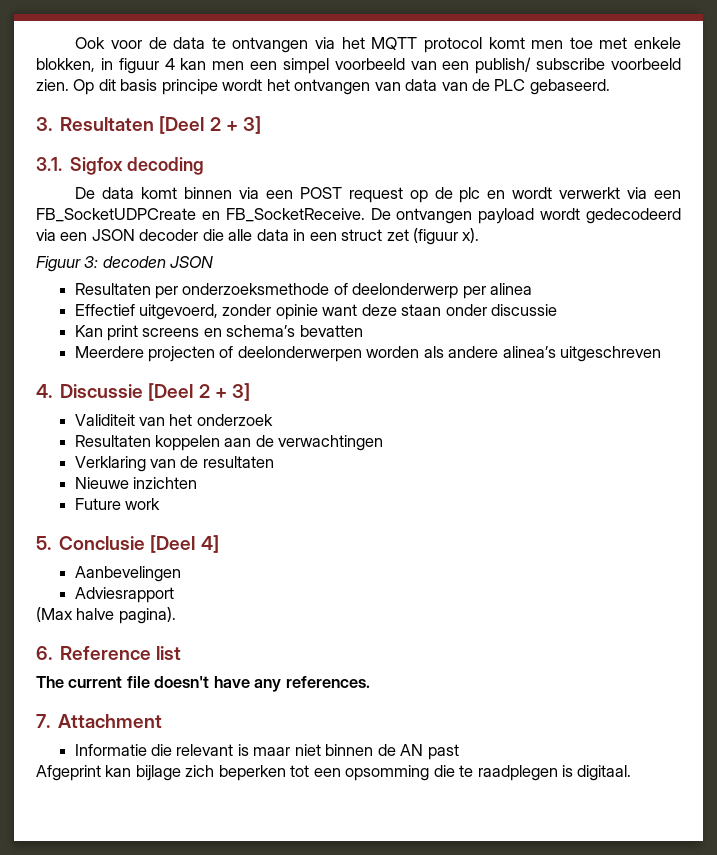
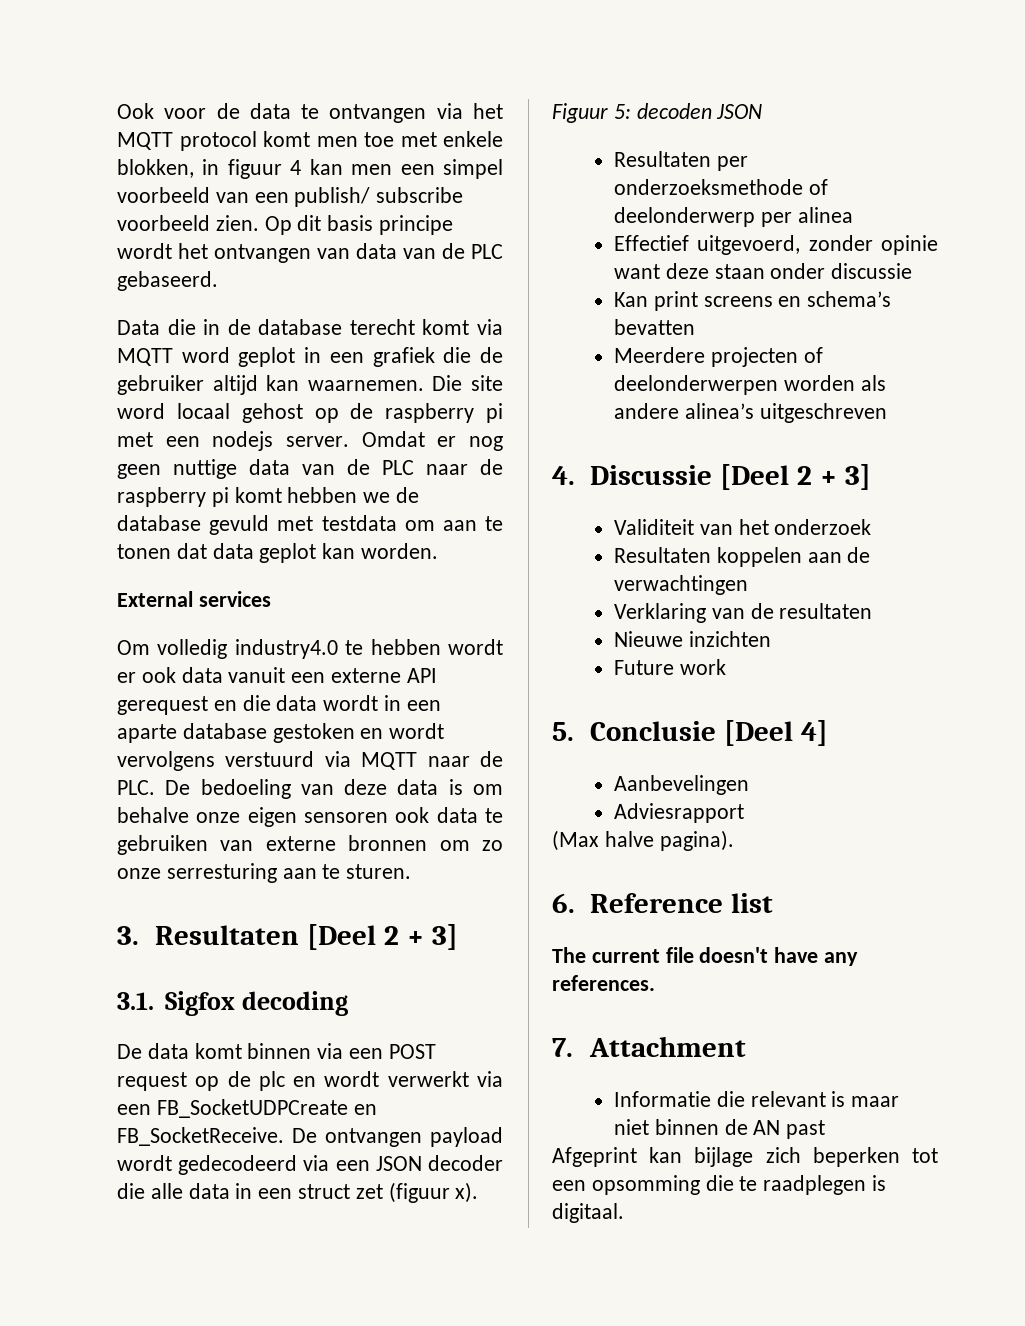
+ Data die in de database terecht komt via MQTT word geplot in een grafiek die de gebruiker altijd kan waarnemen. Die site word locaal gehost op de raspberry pi met een nodejs server. Omdat er nog geen nuttige data van de PLC naar de raspberry pi komt hebben we de database gevuld met testdata om aan te tonen dat data geplot kan worden.
+ External services
+ Om volledig industry4.0 te hebben wordt er ook data vanuit een externe API gerequest en die data wordt in een aparte database gestoken en wordt vervolgens verstuurd via MQTT naar de PLC. De bedoeling van deze data is om behalve onze eigen sensoren ook data te gebruiken van externe bronnen om zo onze serresturing aan te sturen.
- Figuur 3: decoden JSON
+ Figuur 5: decoden JSON

